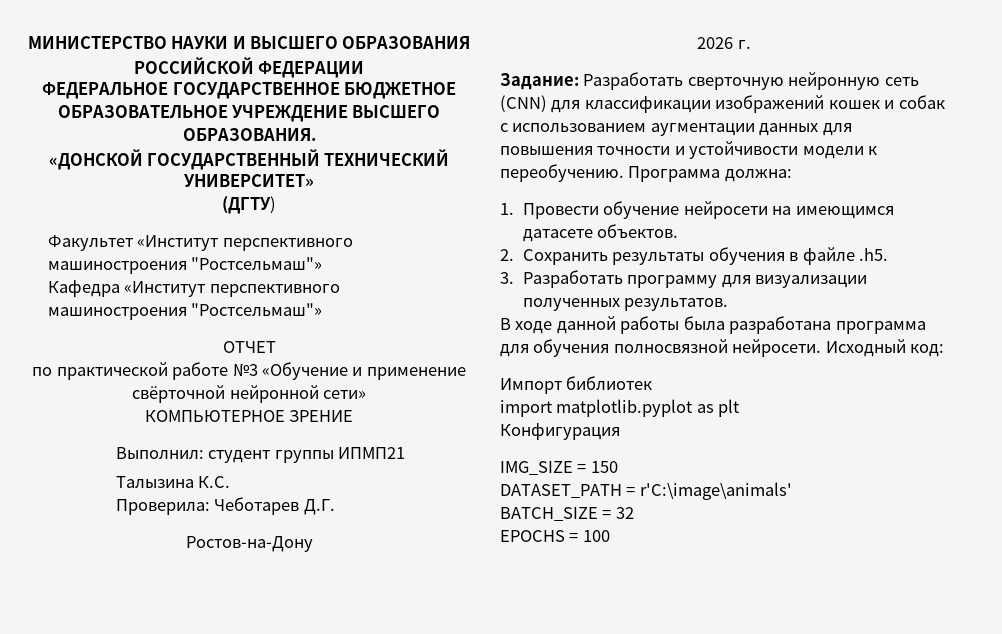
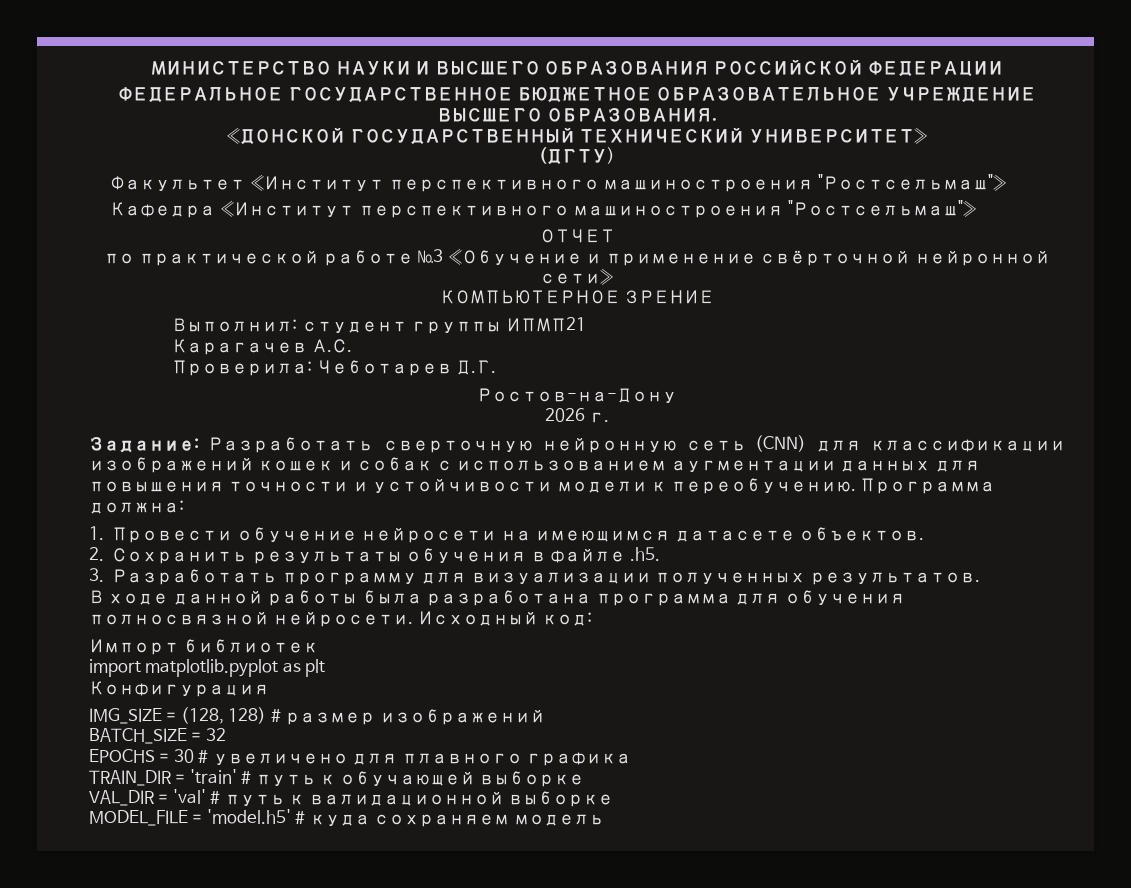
- Талызина К.С.
+ Карагачев А.С.
- IMG_SIZE = 150
- DATASET_PATH = r'C:\image\animals'
+ IMG_SIZE = (128, 128) # размер изображений
- EPOCHS = 100
+ EPOCHS = 30 # увеличено для плавного графика
+ TRAIN_DIR = 'train' # путь к обучающей выборке
+ VAL_DIR = 'val' # путь к валидационной выборке
+ MODEL_FILE = 'model.h5' # куда сохраняем модель

